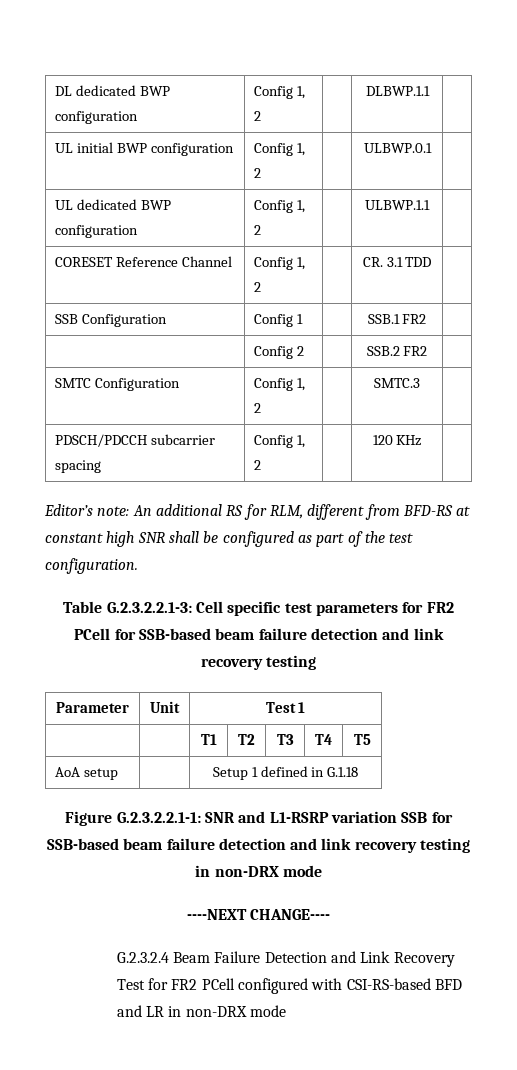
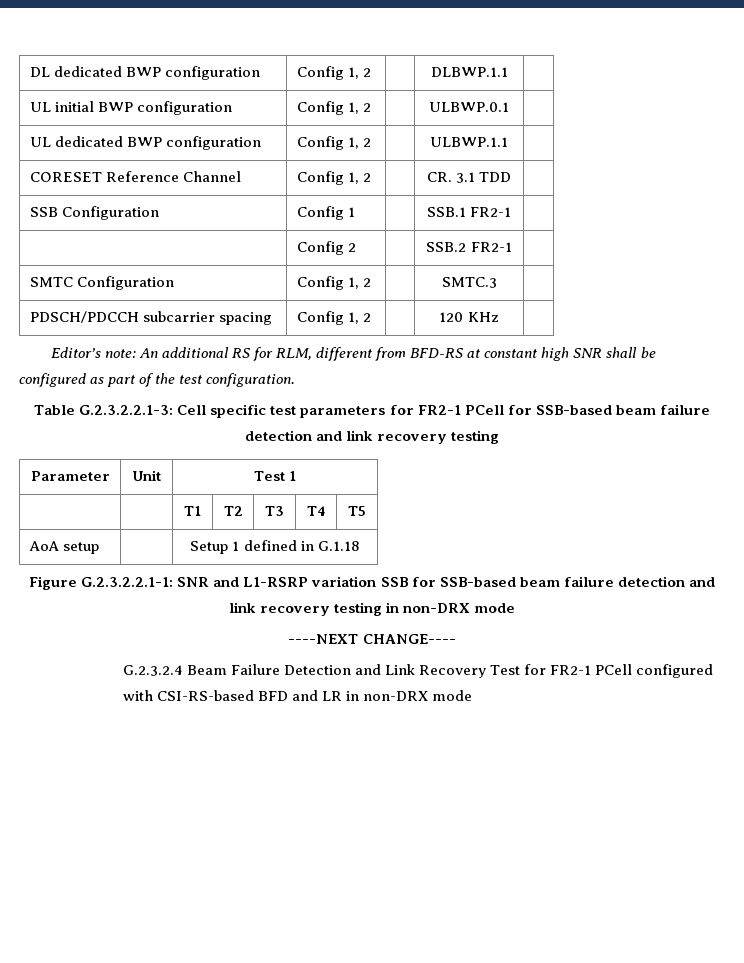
- SSB Configuration | Config 1 | | SSB.1 FR2 |
+ SSB Configuration | Config 1 | | SSB.1 FR2-1 |
- | Config 2 | | SSB.2 FR2 |
+ | Config 2 | | SSB.2 FR2-1 |
- Table G.2.3.2.2.1-3: Cell specific test parameters for FR2 PCell for SSB-based beam failure detection and link recovery testing
+ Table G.2.3.2.2.1-3: Cell specific test parameters for FR2-1 PCell for SSB-based beam failure detection and link recovery testing
- G.2.3.2.4 Beam Failure Detection and Link Recovery Test for FR2 PCell configured with CSI-RS-based BFD and LR in non-DRX mode
+ G.2.3.2.4 Beam Failure Detection and Link Recovery Test for FR2-1 PCell configured with CSI-RS-based BFD and LR in non-DRX mode

